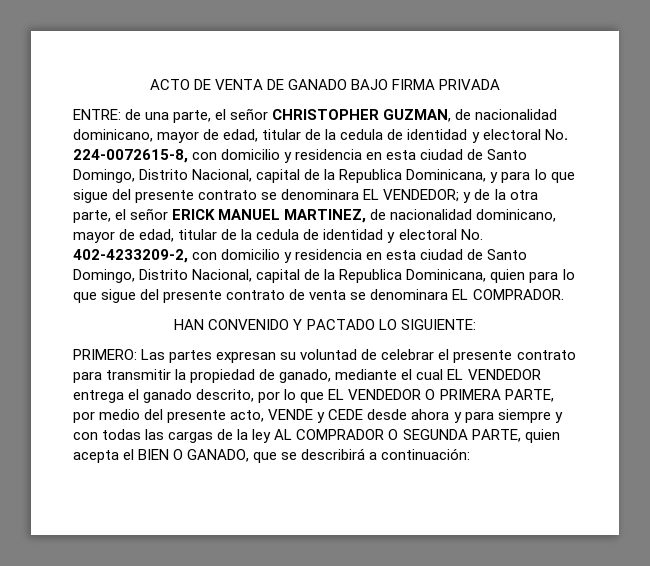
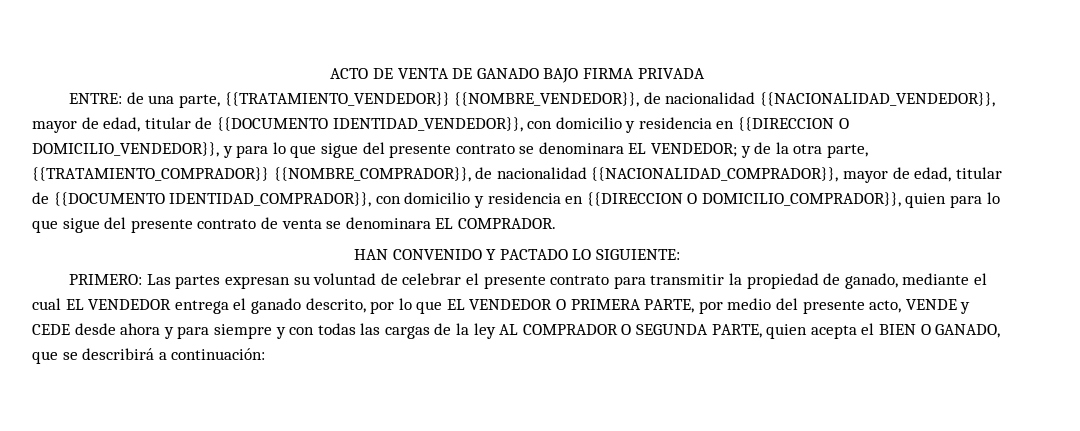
- ENTRE: de una parte, el señor CHRISTOPHER GUZMAN, de nacionalidad dominicano, mayor de edad, titular de la cedula de identidad y electoral No. 224-0072615-8, con domicilio y residencia en esta ciudad de Santo Domingo, Distrito Nacional, capital de la Republica Dominicana, y para lo que sigue del presente contrato se denominara EL VENDEDOR; y de la otra parte, el señor ERICK MANUEL MARTINEZ, de nacionalidad dominicano, mayor de edad, titular de la cedula de identidad y electoral No. 402-4233209-2, con domicilio y residencia en esta ciudad de Santo Domingo, Distrito Nacional, capital de la Republica Dominicana, quien para lo que sigue del presente contrato de venta se denominara EL COMPRADOR.
+ ENTRE: de una parte, {{TRATAMIENTO_VENDEDOR}} {{NOMBRE_VENDEDOR}}, de nacionalidad {{NACIONALIDAD_VENDEDOR}}, mayor de edad, titular de {{DOCUMENTO IDENTIDAD_VENDEDOR}}, con domicilio y residencia en {{DIRECCION O DOMICILIO_VENDEDOR}}, y para lo que sigue del presente contrato se denominara EL VENDEDOR; y de la otra parte, {{TRATAMIENTO_COMPRADOR}} {{NOMBRE_COMPRADOR}}, de nacionalidad {{NACIONALIDAD_COMPRADOR}}, mayor de edad, titular de {{DOCUMENTO IDENTIDAD_COMPRADOR}}, con domicilio y residencia en {{DIRECCION O DOMICILIO_COMPRADOR}}, quien para lo que sigue del presente contrato de venta se denominara EL COMPRADOR.

